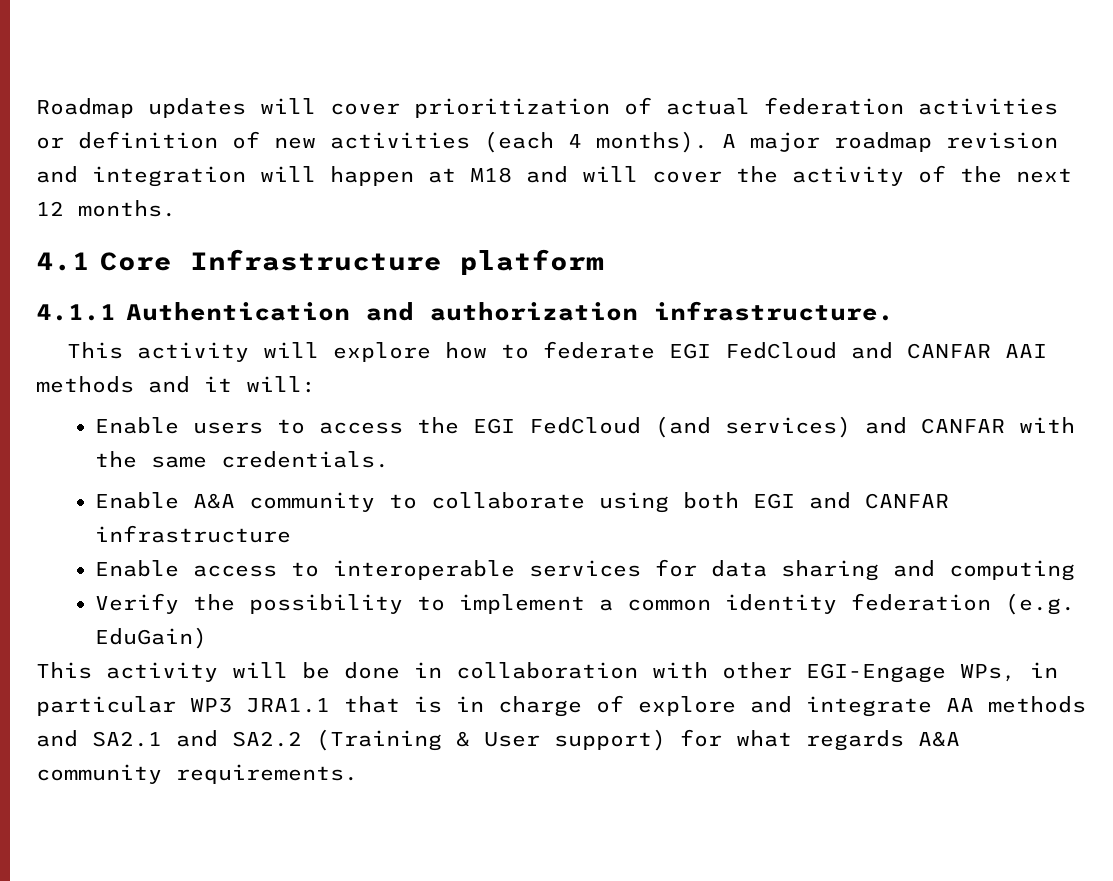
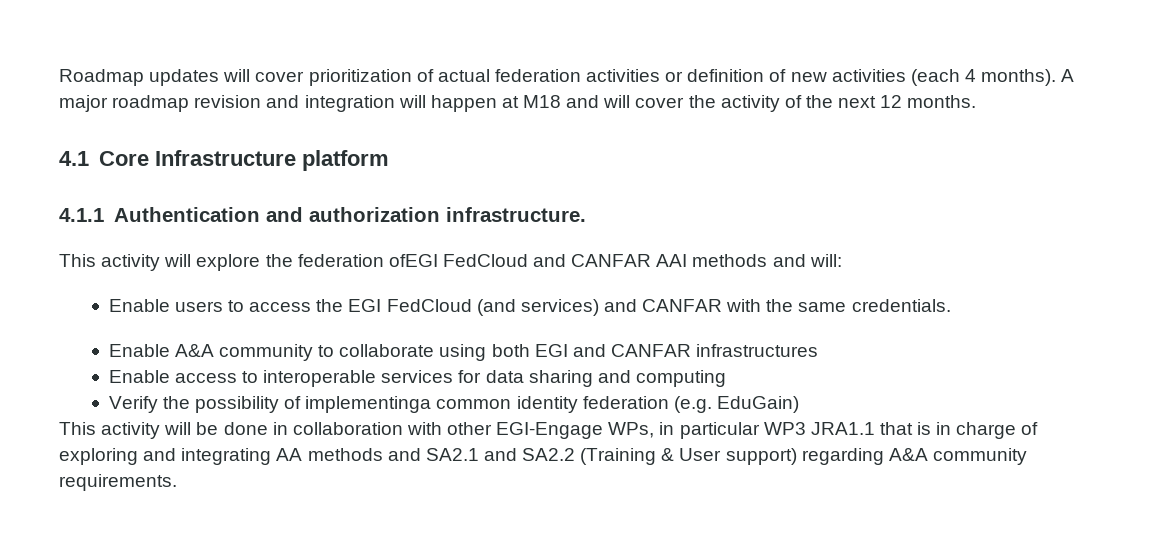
- This activity will explore how to federate EGI FedCloud and CANFAR AAI methods and it will:
+ This activity will explore the federation ofEGI FedCloud and CANFAR AAI methods and will:
- Enable A&A community to collaborate using both EGI and CANFAR infrastructure
+ Enable A&A community to collaborate using both EGI and CANFAR infrastructures
- Verify the possibility to implement a common identity federation (e.g. EduGain)
+ Verify the possibility of implementinga common identity federation (e.g. EduGain)
- This activity will be done in collaboration with other EGI-Engage WPs, in particular WP3 JRA1.1 that is in charge of explore and integrate AA methods and SA2.1 and SA2.2 (Training & User support) for what regards A&A community requirements.
+ This activity will be done in collaboration with other EGI-Engage WPs, in particular WP3 JRA1.1 that is in charge of exploring and integrating AA methods and SA2.1 and SA2.2 (Training & User support) regarding A&A community requirements.

